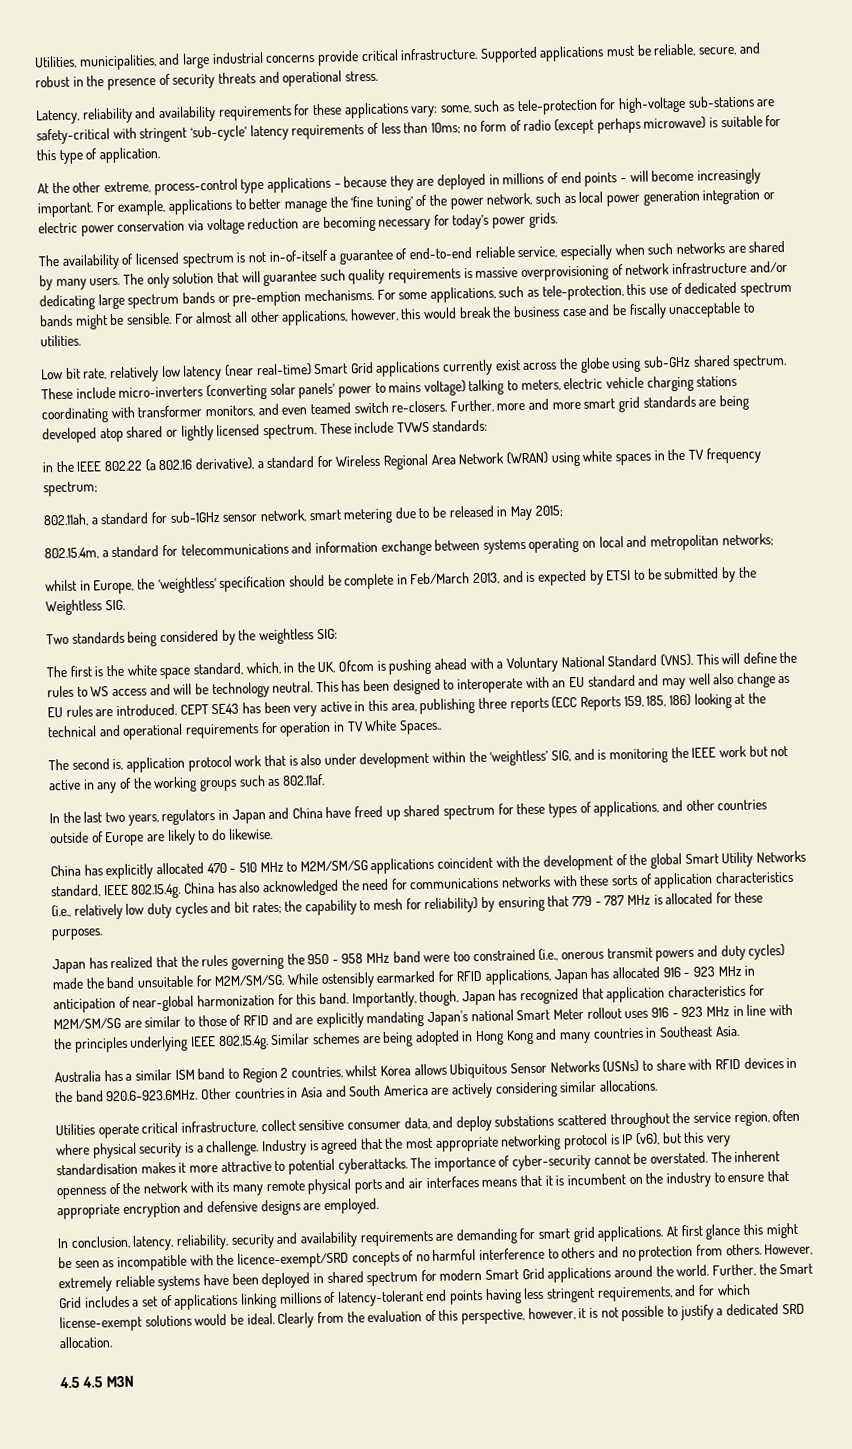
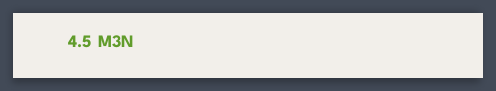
- Utilities, municipalities, and large industrial concerns provide critical infrastructure. Supported applications must be reliable, secure, and robust in the presence of security threats and operational stress.
- Latency, reliability and availability requirements for these applications vary: some, such as tele-protection for high-voltage sub-stations are safety-critical with stringent ‘sub-cycle’ latency requirements of less than 10ms; no form of radio (except perhaps microwave) is suitable for this type of application.
- At the other extreme, process-control type applications – because they are deployed in millions of end points - will become increasingly important. For example, applications to better manage the ‘fine tuning’ of the power network, such as local power generation integration or electric power conservation via voltage reduction are becoming necessary for today’s power grids.
- The availability of licensed spectrum is not in-of-itself a guarantee of end-to-end reliable service, especially when such networks are shared by many users. The only solution that will guarantee such quality requirements is massive overprovisioning of network infrastructure and/or dedicating large spectrum bands or pre-emption mechanisms. For some applications, such as tele-protection, this use of dedicated spectrum bands might be sensible. For almost all other applications, however, this would break the business case and be fiscally unacceptable to utilities.
- Low bit rate, relatively low latency (near real-time) Smart Grid applications currently exist across the globe using sub-GHz shared spectrum. These include micro-inverters (converting solar panels’ power to mains voltage) talking to meters, electric vehicle charging stations coordinating with transformer monitors, and even teamed switch re-closers. Further, more and more smart grid standards are being developed atop shared or lightly licensed spectrum. These include TVWS standards:
- in the IEEE 802.22 (a 802.16 derivative), a standard for Wireless Regional Area Network (WRAN) using white spaces in the TV frequency spectrum;
- 802.11ah, a standard for sub-1GHz sensor network, smart metering due to be released in May 2015;
- 802.15.4m, a standard for telecommunications and information exchange between systems operating on local and metropolitan networks;
- whilst in Europe, the ‘weightless’ specification should be complete in Feb/March 2013, and is expected by ETSI to be submitted by the Weightless SIG.
- Two standards being considered by the weightless SIG:
- The first is the white space standard, which, in the UK, Ofcom is pushing ahead with a Voluntary National Standard (VNS). This will define the rules to WS access and will be technology neutral. This has been designed to interoperate with an EU standard and may well also change as EU rules are introduced. CEPT SE43 has been very active in this area, publishing three reports (ECC Reports 159, 185, 186) looking at the technical and operational requirements for operation in TV White Spaces..
- The second is, application protocol work that is also under development within the ‘weightless’ SIG, and is monitoring the IEEE work but not active in any of the working groups such as 802.11af.
- In the last two years, regulators in Japan and China have freed up shared spectrum for these types of applications, and other countries outside of Europe are likely to do likewise.
- China has explicitly allocated 470 - 510 MHz to M2M/SM/SG applications coincident with the development of the global Smart Utility Networks standard, IEEE 802.15.4g. China has also acknowledged the need for communications networks with these sorts of application characteristics (i.e., relatively low duty cycles and bit rates; the capability to mesh for reliability) by ensuring that 779 - 787 MHz is allocated for these purposes.
- Japan has realized that the rules governing the 950 - 958 MHz band were too constrained (i.e., onerous transmit powers and duty cycles) made the band unsuitable for M2M/SM/SG. While ostensibly earmarked for RFID applications, Japan has allocated 916 - 923 MHz in anticipation of near-global harmonization for this band. Importantly, though, Japan has recognized that application characteristics for M2M/SM/SG are similar to those of RFID and are explicitly mandating Japan's national Smart Meter rollout uses 916 - 923 MHz in line with the principles underlying IEEE 802.15.4g. Similar schemes are being adopted in Hong Kong and many countries in Southeast Asia.
- Australia has a similar ISM band to Region 2 countries, whilst Korea allows Ubiquitous Sensor Networks (USNs) to share with RFID devices in the band 920.6-923.6MHz. Other countries in Asia and South America are actively considering similar allocations.
- Utilities operate critical infrastructure, collect sensitive consumer data, and deploy substations scattered throughout the service region, often where physical security is a challenge. Industry is agreed that the most appropriate networking protocol is IP (v6), but this very standardisation makes it more attractive to potential cyberattacks. The importance of cyber-security cannot be overstated. The inherent openness of the network with its many remote physical ports and air interfaces means that it is incumbent on the industry to ensure that appropriate encryption and defensive designs are employed.
- In conclusion, latency, reliability, security and availability requirements are demanding for smart grid applications. At first glance this might be seen as incompatible with the licence-exempt/SRD concepts of no harmful interference to others and no protection from others. However, extremely reliable systems have been deployed in shared spectrum for modern Smart Grid applications around the world. Further, the Smart Grid includes a set of applications linking millions of latency-tolerant end points having less stringent requirements, and for which license-exempt solutions would be ideal. Clearly from the evaluation of this perspective, however, it is not possible to justify a dedicated SRD allocation.
- 4.5 4.5 M3N
+ 4.5 M3N

